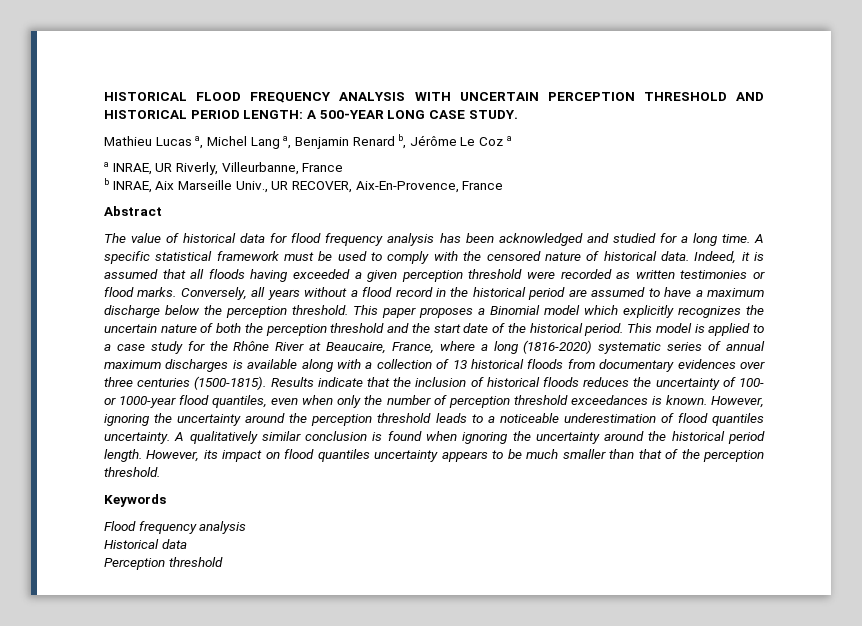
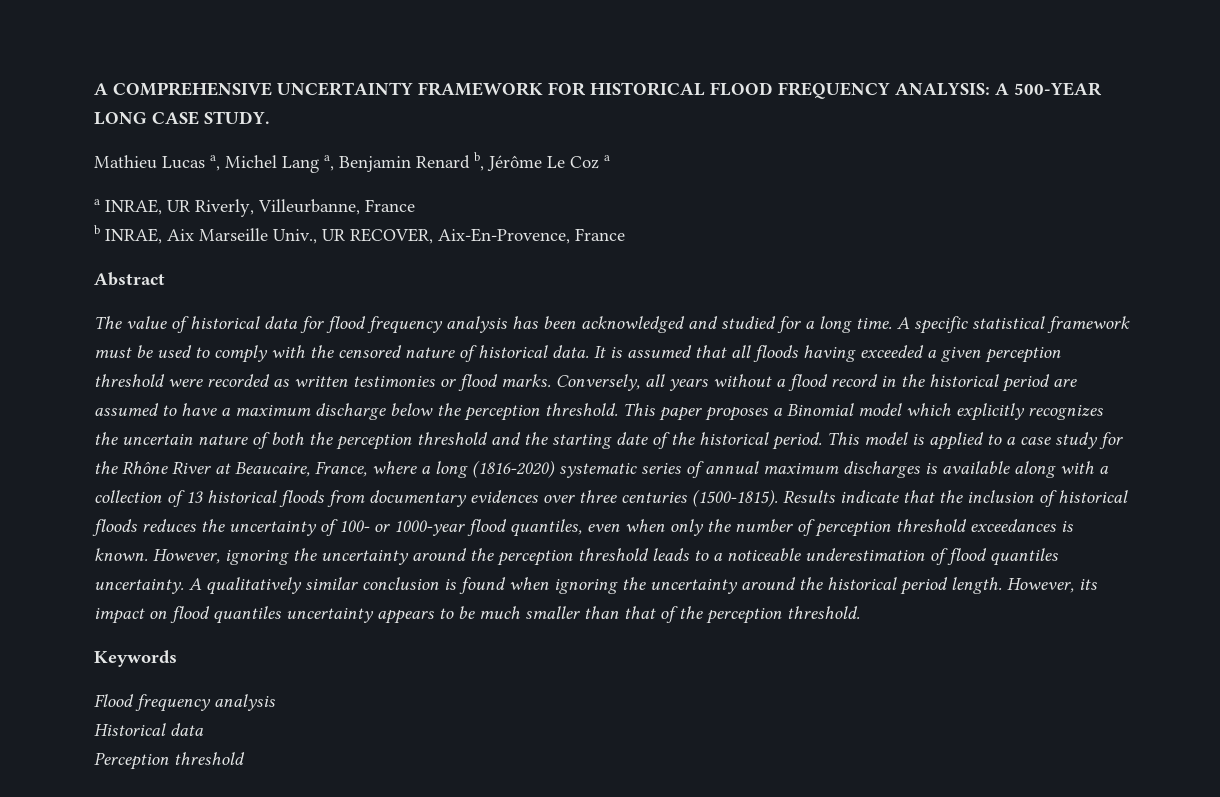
- HISTORICAL FLOOD FREQUENCY ANALYSIS WITH UNCERTAIN PERCEPTION THRESHOLD AND HISTORICAL PERIOD LENGTH: A 500-YEAR LONG CASE STUDY.
+ A COMPREHENSIVE UNCERTAINTY FRAMEWORK FOR HISTORICAL FLOOD FREQUENCY ANALYSIS: A 500-YEAR LONG CASE STUDY.
- Indeed, it is assumed that all floods having exceeded a given perception threshold were recorded as written testimonies or flood marks.
+ It is assumed that all floods having exceeded a given perception threshold were recorded as written testimonies or flood marks.
- This paper proposes a Binomial model which explicitly recognizes the uncertain nature of both the perception threshold and the start date of the historical period.
+ This paper proposes a Binomial model which explicitly recognizes the uncertain nature of both the perception threshold and the starting date of the historical period.

